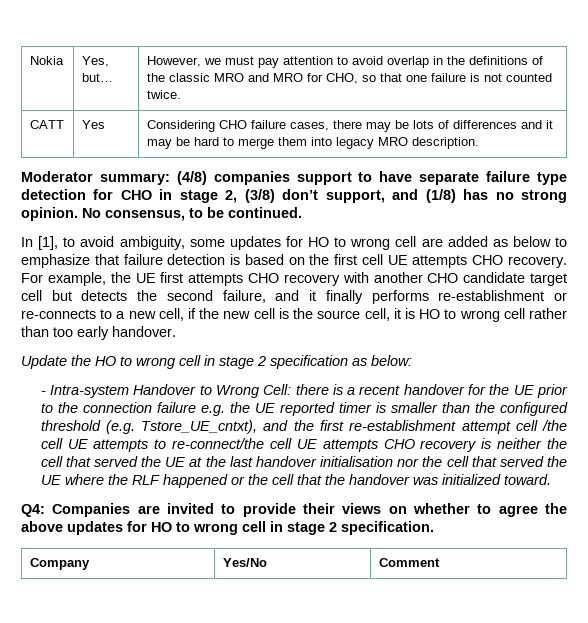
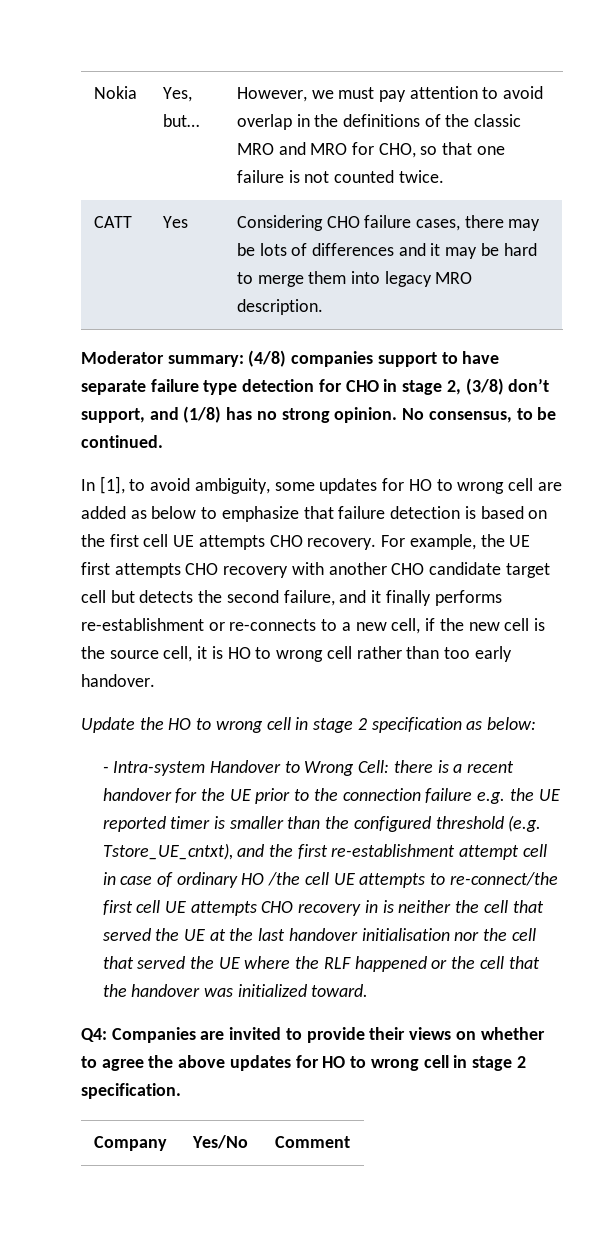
- there is a recent handover for the UE prior to the connection failure e.g. the UE reported timer is smaller than the configured threshold (e.g. Tstore_UE_cntxt), and the first re-establishment attempt cell /the cell UE attempts to re-connect/the cell UE attempts CHO recovery is neither the cell that served the UE at the last handover initialisation nor the cell that served the UE where the RLF happened or the cell that the handover was initialized toward.
+ there is a recent handover for the UE prior to the connection failure e.g. the UE reported timer is smaller than the configured threshold (e.g. Tstore_UE_cntxt), and the first re-establishment attempt cell in case of ordinary HO /the cell UE attempts to re-connect/the first cell UE attempts CHO recovery in is neither the cell that served the UE at the last handover initialisation nor the cell that served the UE where the RLF happened or the cell that the handover was initialized toward.

